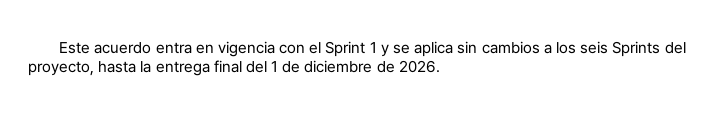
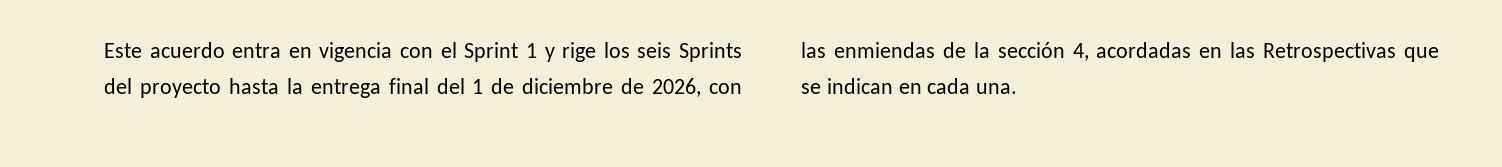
- Este acuerdo entra en vigencia con el Sprint 1 y se aplica sin cambios a los seis Sprints del proyecto, hasta la entrega final del 1 de diciembre de 2026.
+ Este acuerdo entra en vigencia con el Sprint 1 y rige los seis Sprints del proyecto hasta la entrega final del 1 de diciembre de 2026, con las enmiendas de la sección 4, acordadas en las Retrospectivas que se indican en cada una.

